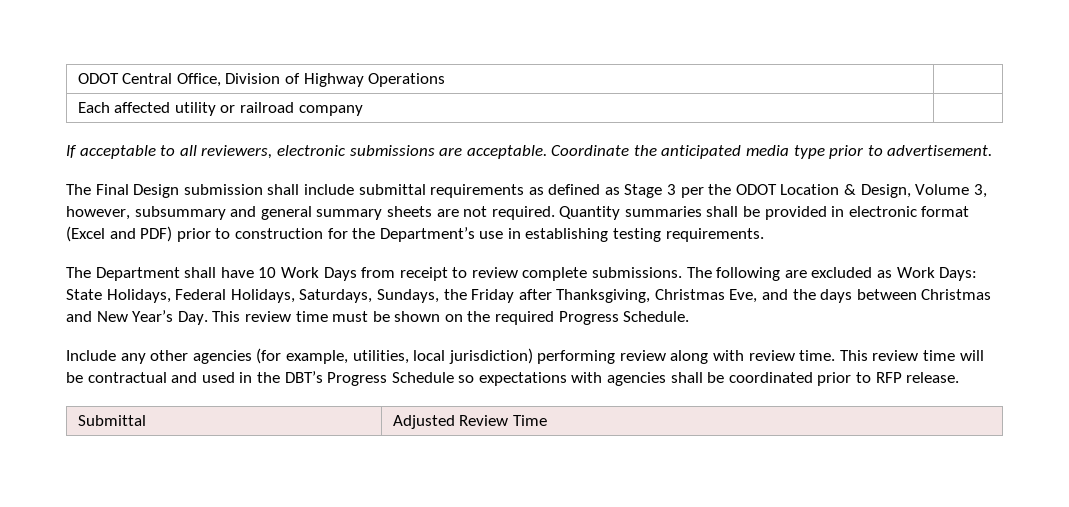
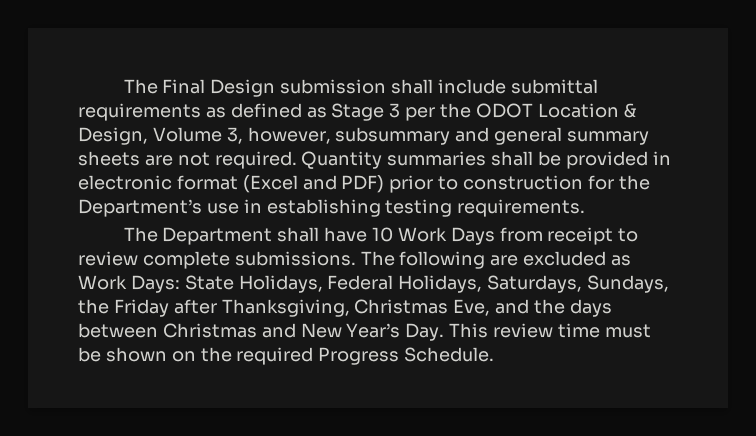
- ODOT Central Office, Division of Highway Operations |
- Each affected utility or railroad company |
- If acceptable to all reviewers, electronic submissions are acceptable. Coordinate the anticipated media type prior to advertisement.
- Include any other agencies (for example, utilities, local jurisdiction) performing review along with review time. This review time will be contractual and used in the DBT’s Progress Schedule so expectations with agencies shall be coordinated prior to RFP release.
- Submittal | Adjusted Review Time

